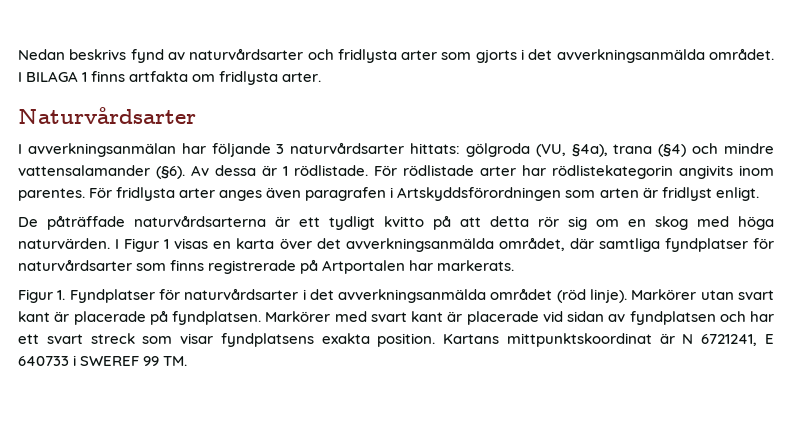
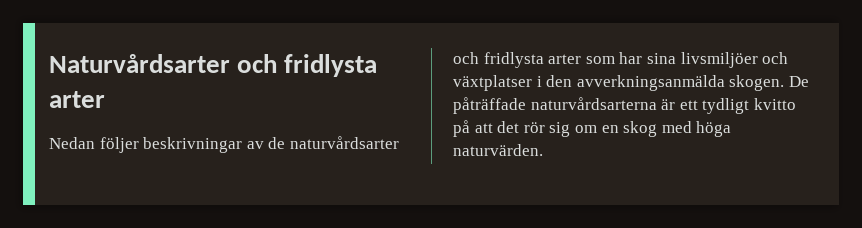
- Nedan beskrivs fynd av naturvårdsarter och fridlysta arter som gjorts i det avverkningsanmälda området. I BILAGA 1 finns artfakta om fridlysta arter.
- Naturvårdsarter
- I avverkningsanmälan har följande 3 naturvårdsarter hittats: gölgroda (VU, §4a), trana (§4) och mindre vattensalamander (§6). Av dessa är 1 rödlistade. För rödlistade arter har rödlistekategorin angivits inom parentes. För fridlysta arter anges även paragrafen i Artskyddsförordningen som arten är fridlyst enligt.
- De påträffade naturvårdsarterna är ett tydligt kvitto på att detta rör sig om en skog med höga naturvärden. I Figur 1 visas en karta över det avverkningsanmälda området, där samtliga fyndplatser för naturvårdsarter som finns registrerade på Artportalen har markerats.
- Figur 1. Fyndplatser för naturvårdsarter i det avverkningsanmälda området (röd linje). Markörer utan svart kant är placerade på fyndplatsen. Markörer med svart kant är placerade vid sidan av fyndplatsen och har ett svart streck som visar fyndplatsens exakta position. Kartans mittpunktskoordinat är N 6721241, E 640733 i SWEREF 99 TM.
+ Naturvårdsarter och fridlysta arter
+ Nedan följer beskrivningar av de naturvårdsarter och fridlysta arter som har sina livsmiljöer och växtplatser i den avverkningsanmälda skogen. De påträffade naturvårdsarterna är ett tydligt kvitto på att det rör sig om en skog med höga naturvärden.

